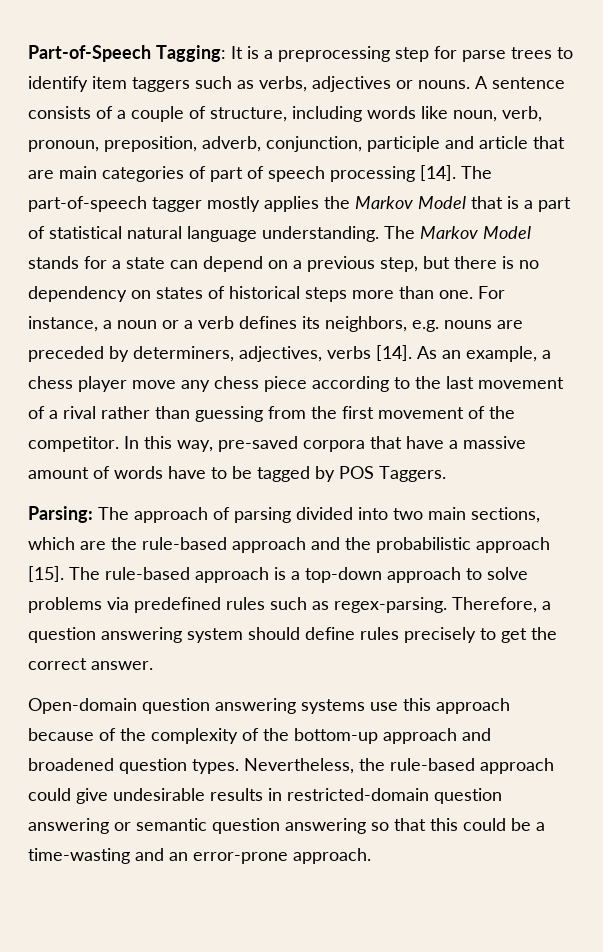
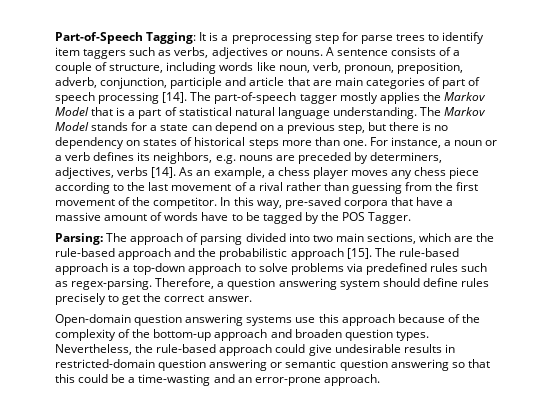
- As an example, a chess player move any chess piece according to the last movement of a rival rather than guessing from the first movement of the competitor.
+ As an example, a chess player moves any chess piece according to the last movement of a rival rather than guessing from the first movement of the competitor.
- In this way, pre-saved corpora that have a massive amount of words have to be tagged by POS Taggers.
+ In this way, pre-saved corpora that have a massive amount of words have to be tagged by the POS Tagger.
- Open-domain question answering systems use this approach because of the complexity of the bottom-up approach and broadened question types.
+ Open-domain question answering systems use this approach because of the complexity of the bottom-up approach and broaden question types.

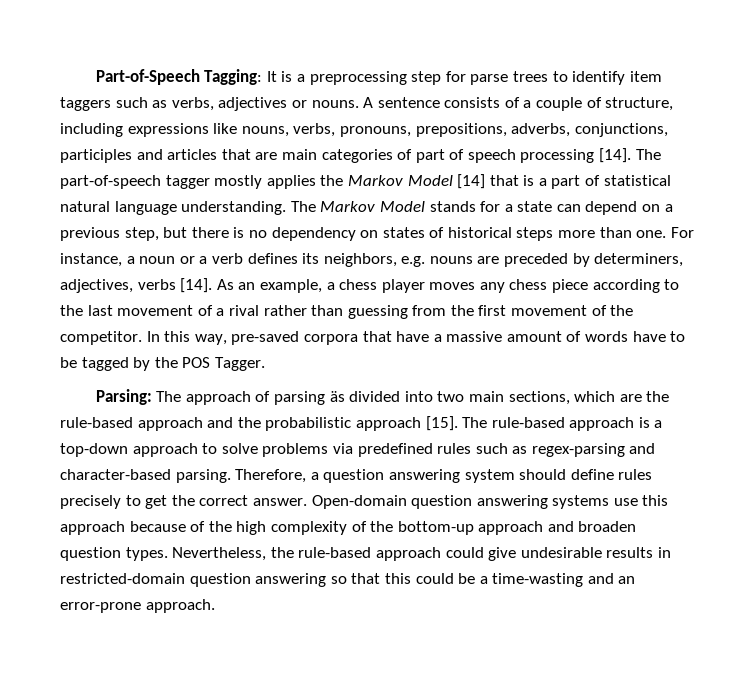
- A sentence consists of a couple of structure, including words like noun, verb, pronoun, preposition, adverb, conjunction, participle and article that are main categories of part of speech processing [14].
+ A sentence consists of a couple of structure, including expressions like nouns, verbs, pronouns, prepositions, adverbs, conjunctions, participles and articles that are main categories of part of speech processing [14].
- The part-of-speech tagger mostly applies the Markov Model that is a part of statistical natural language understanding.
+ The part-of-speech tagger mostly applies the Markov Model [14] that is a part of statistical natural language understanding.
- Parsing: The approach of parsing divided into two main sections, which are the rule-based approach and the probabilistic approach [15].
+ Parsing: The approach of parsing äs divided into two main sections, which are the rule-based approach and the probabilistic approach [15].
- The rule-based approach is a top-down approach to solve problems via predefined rules such as regex-parsing.
+ The rule-based approach is a top-down approach to solve problems via predefined rules such as regex-parsing and character-based parsing.
- Therefore, a question answering system should define rules precisely to get the correct answer.
- Open-domain question answering systems use this approach because of the complexity of the bottom-up approach and broaden question types.
+ Therefore, a question answering system should define rules precisely to get the correct answer. Open-domain question answering systems use this approach because of the high complexity of the bottom-up approach and broaden question types.
- Nevertheless, the rule-based approach could give undesirable results in restricted-domain question answering or semantic question answering so that this could be a time-wasting and an error-prone approach.
+ Nevertheless, the rule-based approach could give undesirable results in restricted-domain question answering so that this could be a time-wasting and an error-prone approach.

